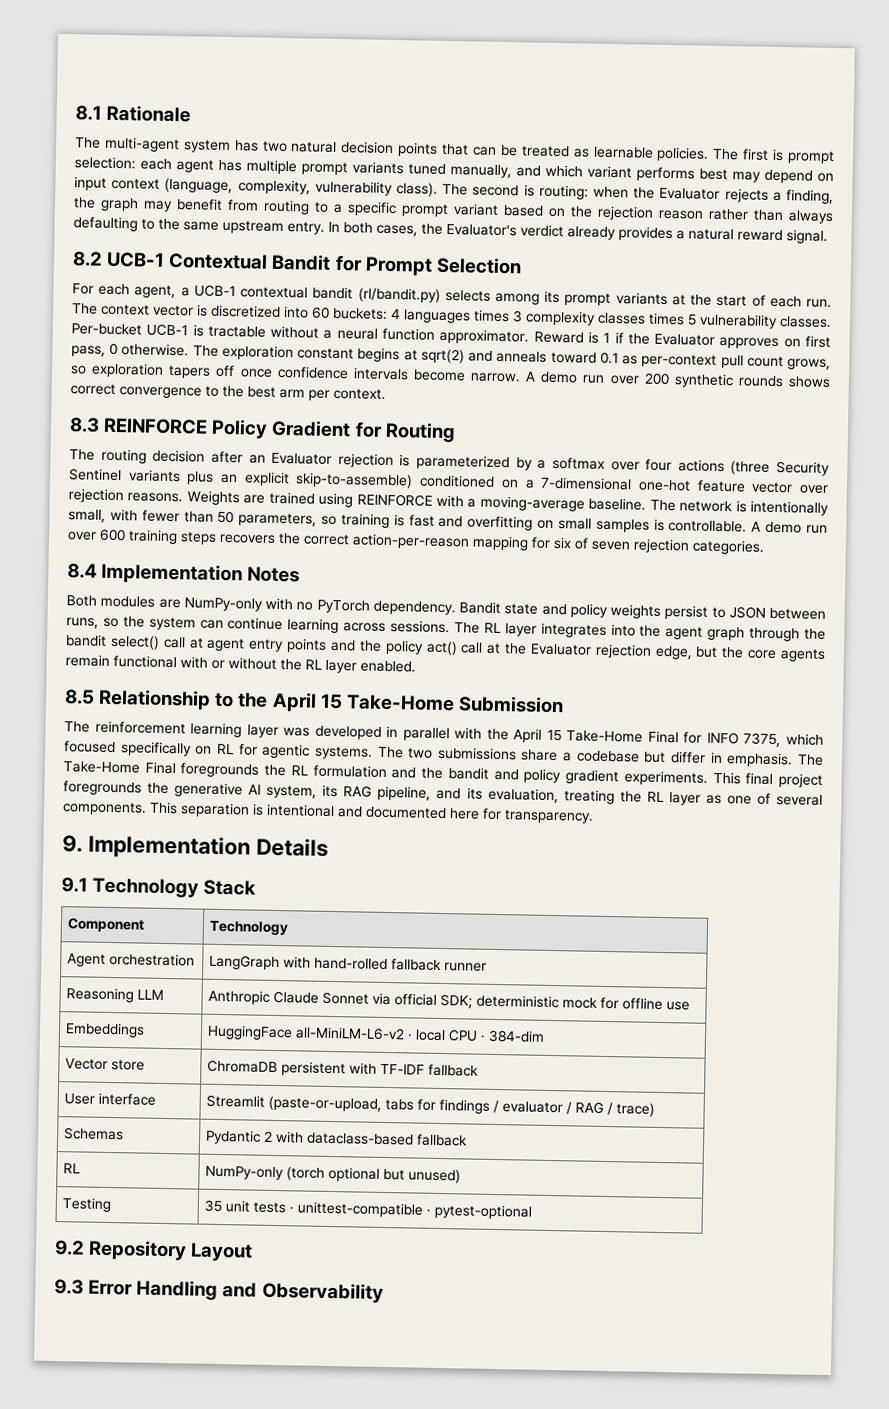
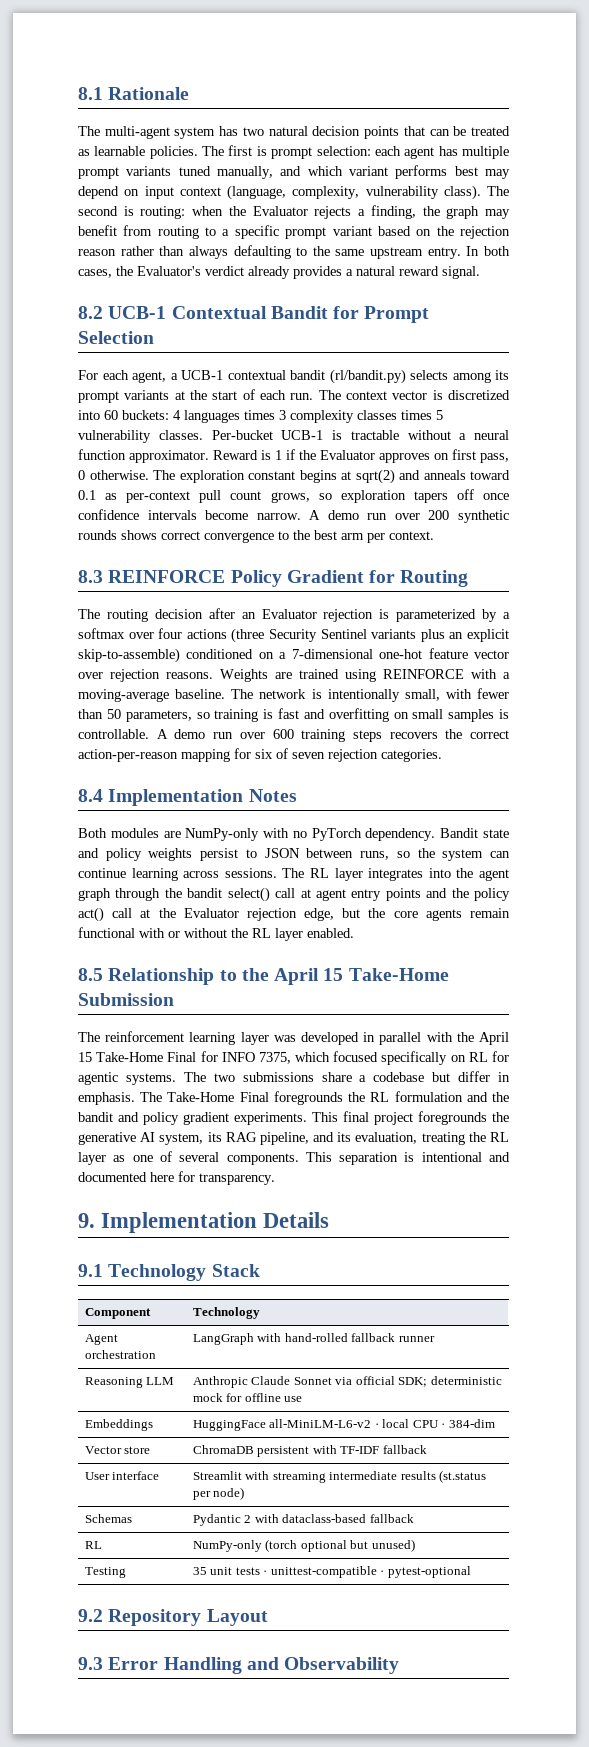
- User interface | Streamlit (paste-or-upload, tabs for findings / evaluator / RAG / trace)
+ User interface | Streamlit with streaming intermediate results (st.status per node)

